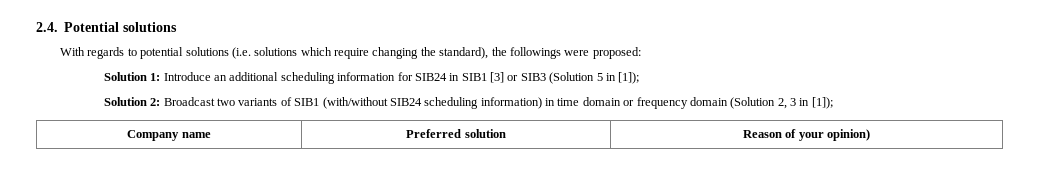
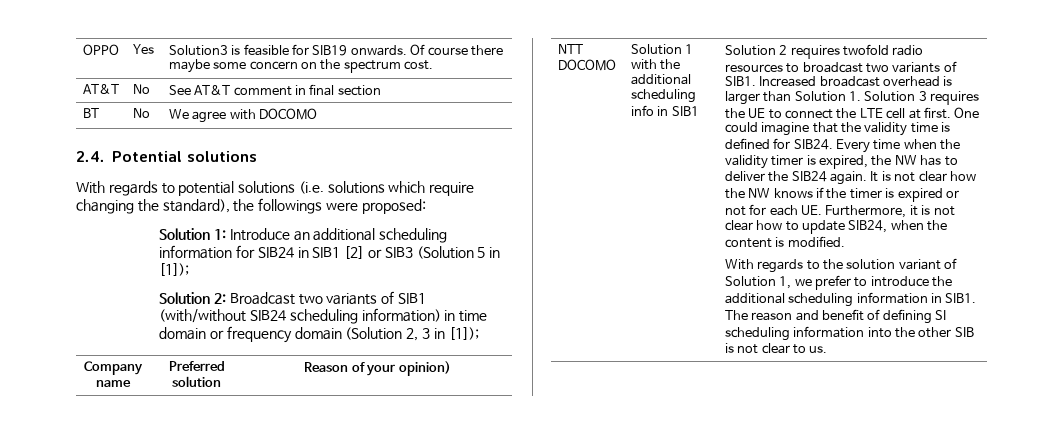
+ OPPO | Yes | Solution3 is feasible for SIB19 onwards. Of course there maybe some concern on the spectrum cost.
+ AT&T | No | See AT&T comment in final section
+ BT | No | We agree with DOCOMO
- Solution 1: Introduce an additional scheduling information for SIB24 in SIB1 [3] or SIB3 (Solution 5 in [1]);
+ Solution 1: Introduce an additional scheduling information for SIB24 in SIB1 [2] or SIB3 (Solution 5 in [1]);
+ NTT DOCOMO | Solution 1 with the additional scheduling info in SIB1 | Solution 2 requires twofold radio resources to broadcast two variants of SIB1. Increased broadcast overhead is larger than Solution 1. Solution 3 requires the UE to connect the LTE cell at first. One could imagine that the validity time is defined for SIB24. Every time when the validity timer is expired, the NW has to deliver the SIB24 again. It is not clear how the NW knows if the timer is expired or not for each UE. Furthermore, it is not clear how to update SIB24, when the content is modified.
+ With regards to the solution variant of Solution 1, we prefer to introduce the additional scheduling information in SIB1. The reason and benefit of defining SI scheduling information into the other SIB is not clear to us.

